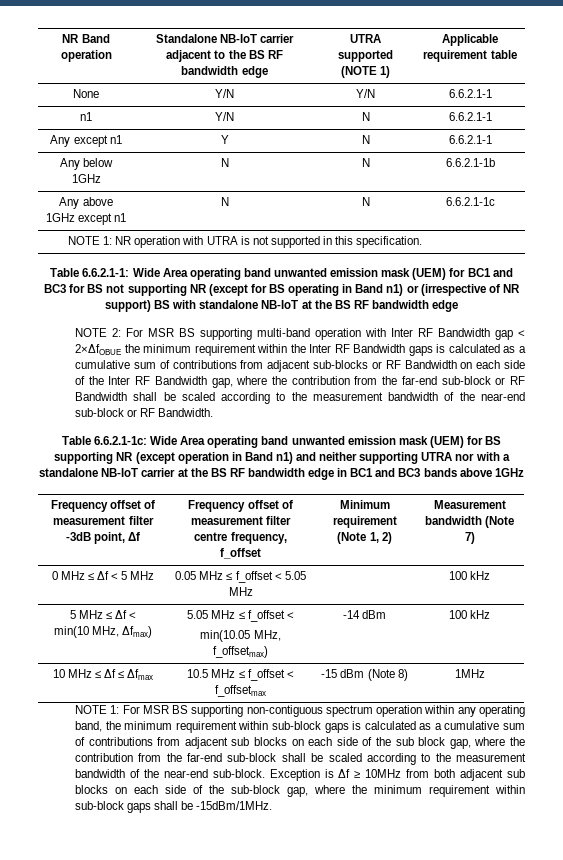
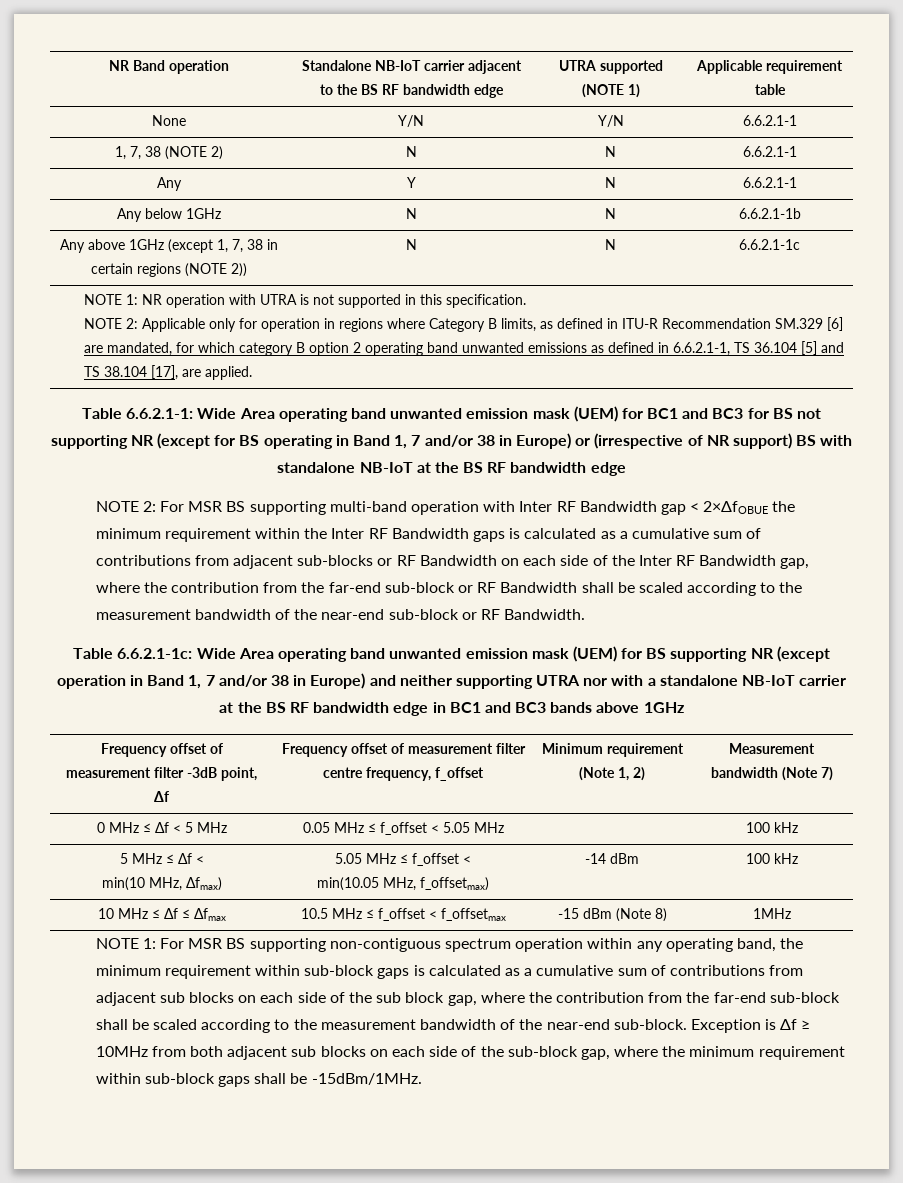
- n1 | Y/N | N | 6.6.2.1-1
- Any except n1 | Y | N | 6.6.2.1-1
+ 1, 7, 38 (NOTE 2) | N | N | 6.6.2.1-1
+ Any | Y | N | 6.6.2.1-1
- Any above 1GHz except n1 | N | N | 6.6.2.1-1c
+ Any above 1GHz (except 1, 7, 38 in certain regions (NOTE 2)) | N | N | 6.6.2.1-1c
+ NOTE 2: Applicable only for operation in regions where Category B limits, as defined in ITU-R Recommendation SM.329 [6] are mandated, for which category B option 2 operating band unwanted emissions as defined in 6.6.2.1-1, TS 36.104 [5] and TS 38.104 [17], are applied.
- Table 6.6.2.1-1: Wide Area operating band unwanted emission mask (UEM) for BC1 and BC3 for BS not supporting NR (except for BS operating in Band n1) or (irrespective of NR support) BS with standalone NB-IoT at the BS RF bandwidth edge
+ Table 6.6.2.1-1: Wide Area operating band unwanted emission mask (UEM) for BC1 and BC3 for BS not supporting NR (except for BS operating in Band 1, 7 and/or 38 in Europe) or (irrespective of NR support) BS with standalone NB-IoT at the BS RF bandwidth edge
- Table 6.6.2.1-1c: Wide Area operating band unwanted emission mask (UEM) for BS supporting NR (except operation in Band n1) and neither supporting UTRA nor with a standalone NB-IoT carrier at the BS RF bandwidth edge in BC1 and BC3 bands above 1GHz
+ Table 6.6.2.1-1c: Wide Area operating band unwanted emission mask (UEM) for BS supporting NR (except operation in Band 1, 7 and/or 38 in Europe) and neither supporting UTRA nor with a standalone NB-IoT carrier at the BS RF bandwidth edge in BC1 and BC3 bands above 1GHz

